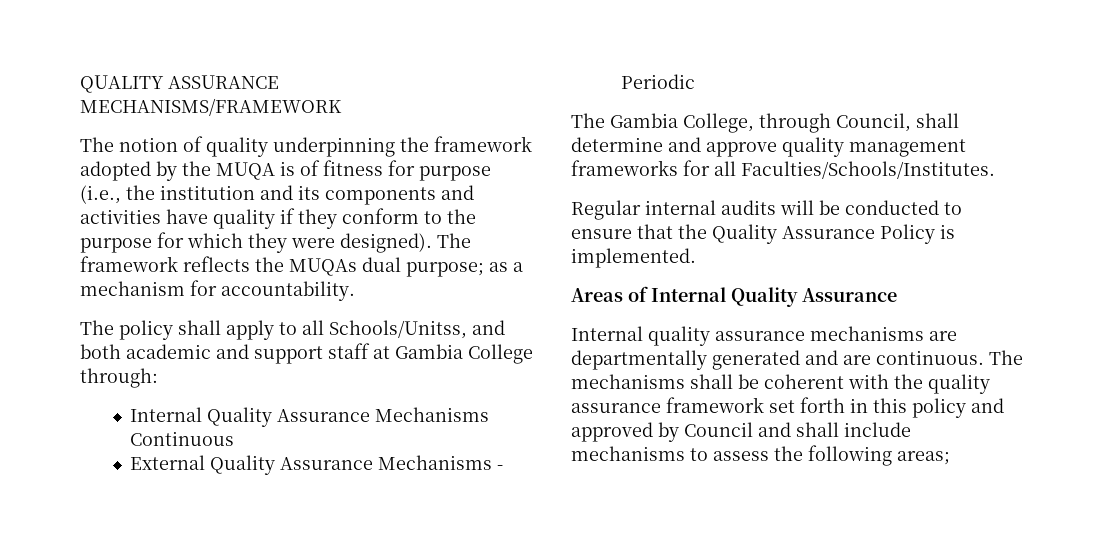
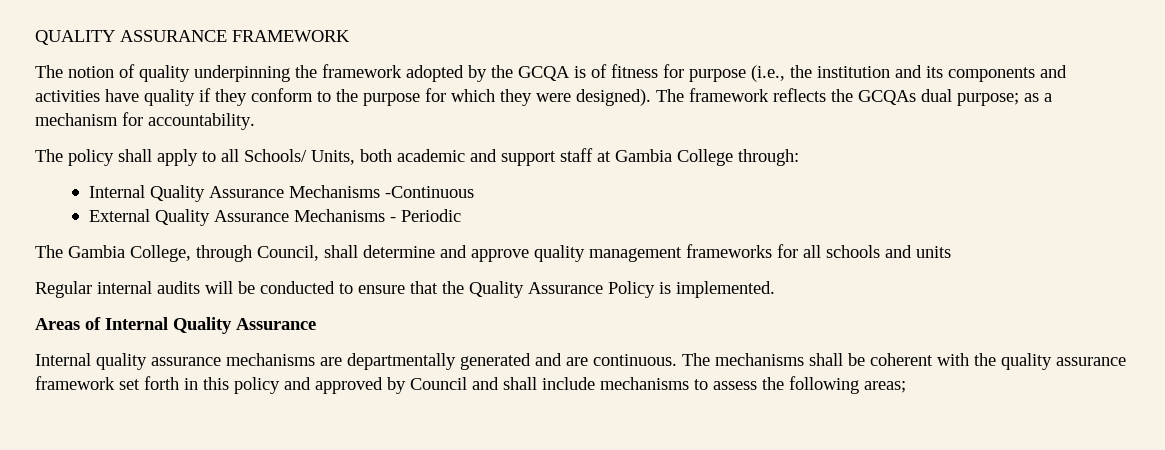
- QUALITY ASSURANCE MECHANISMS/FRAMEWORK
+ QUALITY ASSURANCE FRAMEWORK
- The notion of quality underpinning the framework adopted by the MUQA is of fitness for purpose (i.e., the institution and its components and activities have quality if they conform to the purpose for which they were designed).
+ The notion of quality underpinning the framework adopted by the GCQA is of fitness for purpose (i.e., the institution and its components and activities have quality if they conform to the purpose for which they were designed).
- The framework reflects the MUQAs dual purpose; as a mechanism for accountability.
+ The framework reflects the GCQAs dual purpose; as a mechanism for accountability.
- The policy shall apply to all Schools/Unitss, and both academic and support staff at Gambia College through:
+ The policy shall apply to all Schools/ Units, both academic and support staff at Gambia College through:
- Internal Quality Assurance Mechanisms Continuous
+ Internal Quality Assurance Mechanisms -Continuous
- The Gambia College, through Council, shall determine and approve quality management frameworks for all Faculties/Schools/Institutes.
+ The Gambia College, through Council, shall determine and approve quality management frameworks for all schools and units

